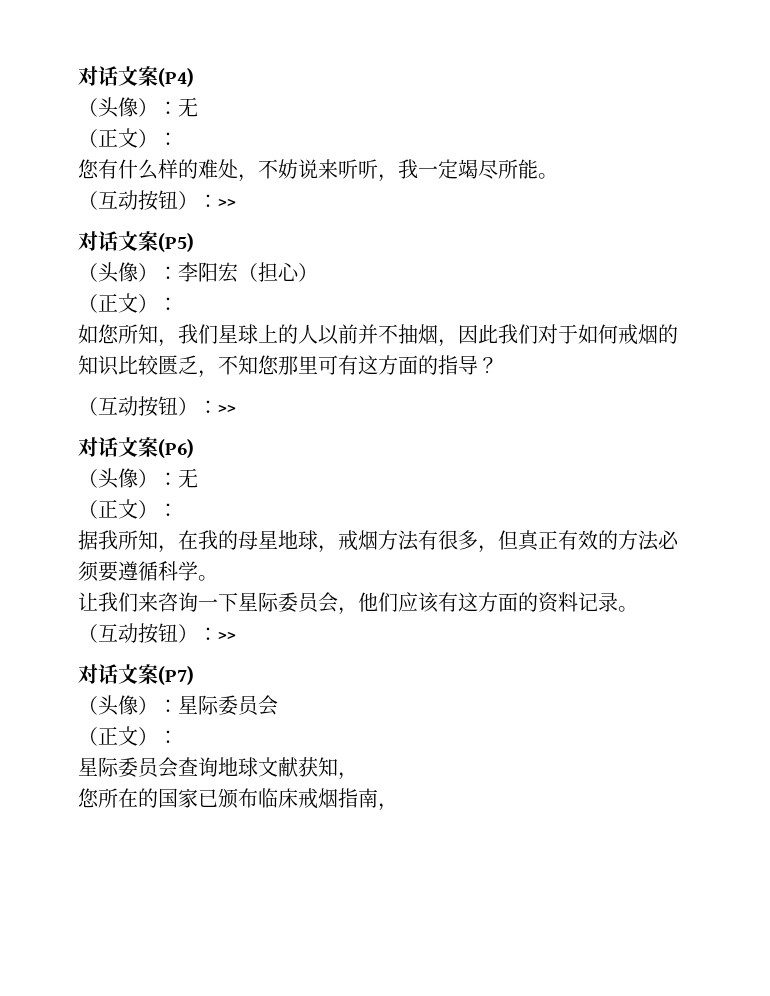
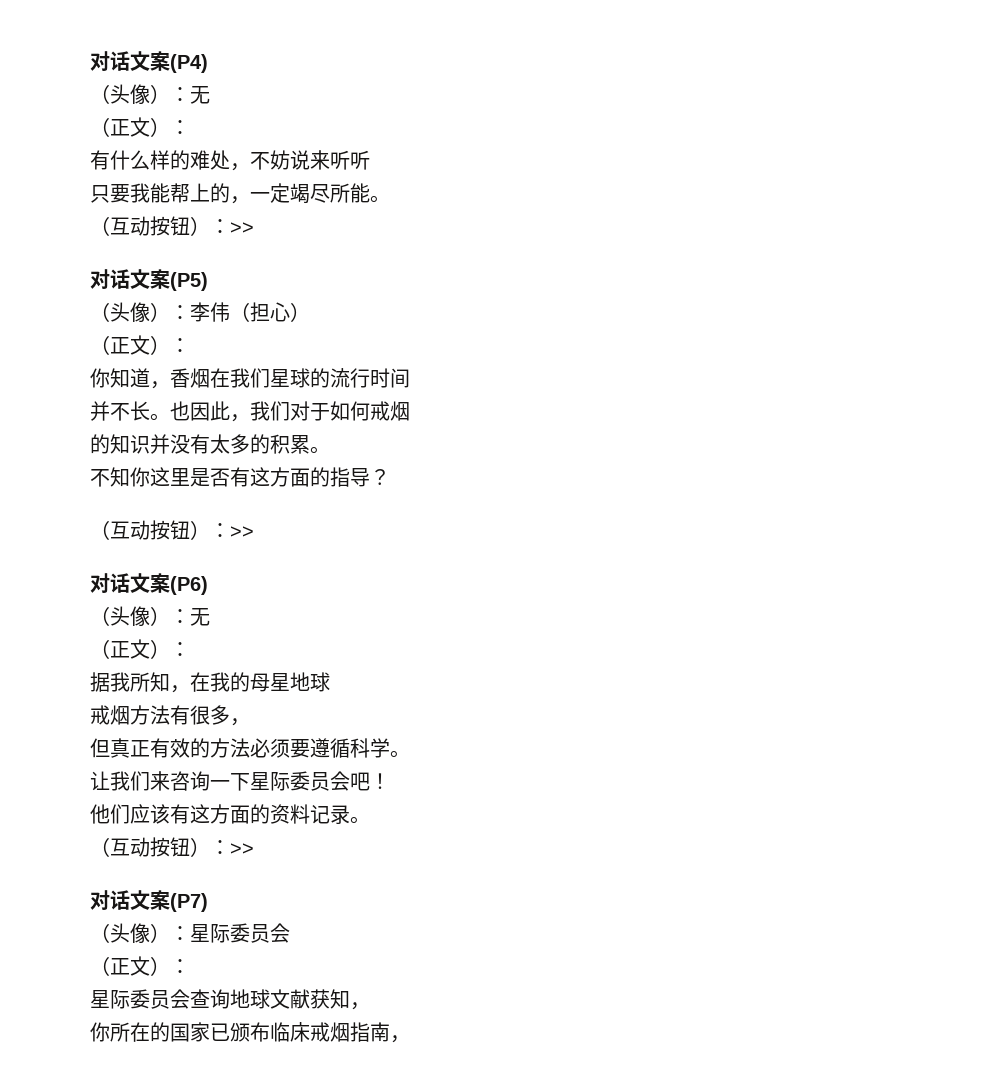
- 您有什么样的难处，不妨说来听听，我一定竭尽所能。
+ 有什么样的难处，不妨说来听听
+ 只要我能帮上的，一定竭尽所能。
- （头像）：李阳宏（担心）
+ （头像）：李伟（担心）
- 如您所知，我们星球上的人以前并不抽烟，因此我们对于如何戒烟的知识比较匮乏，不知您那里可有这方面的指导？
+ 你知道，香烟在我们星球的流行时间
+ 并不长。也因此，我们对于如何戒烟
+ 的知识并没有太多的积累。
+ 不知你这里是否有这方面的指导？
- 据我所知，在我的母星地球，戒烟方法有很多，但真正有效的方法必须要遵循科学。
+ 据我所知，在我的母星地球
+ 戒烟方法有很多，
+ 但真正有效的方法必须要遵循科学。
- 让我们来咨询一下星际委员会，他们应该有这方面的资料记录。
+ 让我们来咨询一下星际委员会吧！
+ 他们应该有这方面的资料记录。
- 您所在的国家已颁布临床戒烟指南，
+ 你所在的国家已颁布临床戒烟指南，

